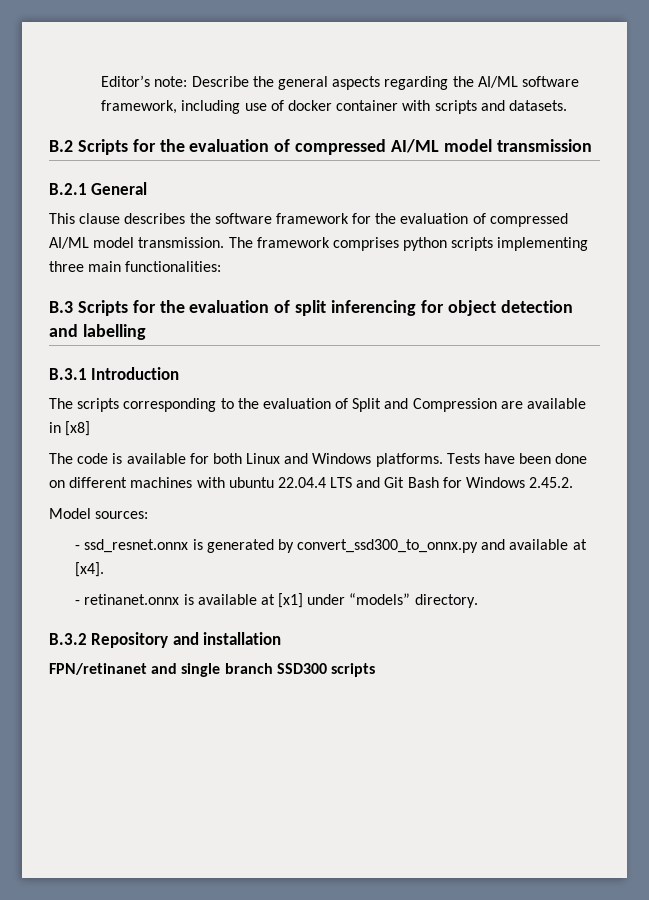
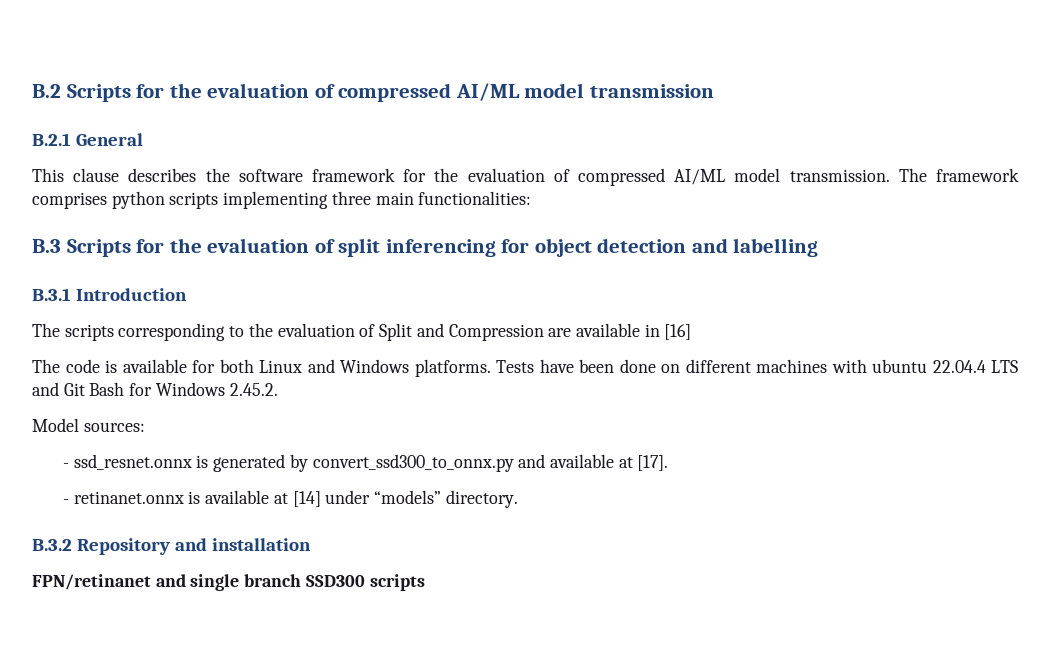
- Editor’s note: Describe the general aspects regarding the AI/ML software framework, including use of docker container with scripts and datasets.
- The scripts corresponding to the evaluation of Split and Compression are available in [x8]
+ The scripts corresponding to the evaluation of Split and Compression are available in [16]
- - ssd_resnet.onnx is generated by convert_ssd300_to_onnx.py and available at [x4].
+ - ssd_resnet.onnx is generated by convert_ssd300_to_onnx.py and available at [17].
- - retinanet.onnx is available at [x1] under “models” directory.
+ - retinanet.onnx is available at [14] under “models” directory.

